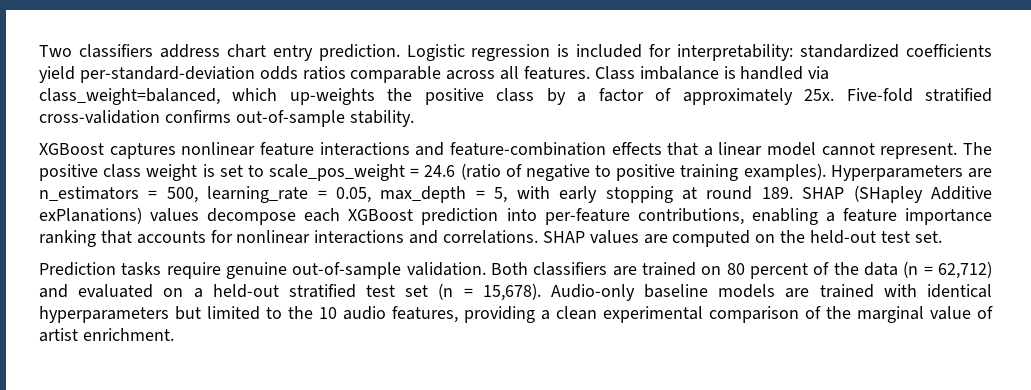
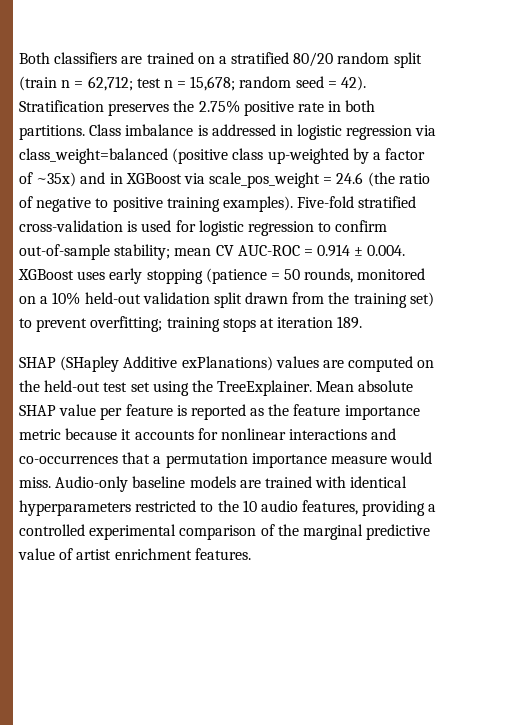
- Two classifiers address chart entry prediction. Logistic regression is included for interpretability: standardized coefficients yield per-standard-deviation odds ratios comparable across all features. Class imbalance is handled via class_weight=balanced, which up-weights the positive class by a factor of approximately 25x. Five-fold stratified cross-validation confirms out-of-sample stability.
- XGBoost captures nonlinear feature interactions and feature-combination effects that a linear model cannot represent. The positive class weight is set to scale_pos_weight = 24.6 (ratio of negative to positive training examples).
+ Both classifiers are trained on a stratified 80/20 random split (train n = 62,712; test n = 15,678; random seed = 42). Stratification preserves the 2.75% positive rate in both partitions. Class imbalance is addressed in logistic regression via class_weight=balanced (positive class up-weighted by a factor of ~35x) and in XGBoost via scale_pos_weight = 24.6 (the ratio of negative to positive training examples).
- Hyperparameters are n_estimators = 500, learning_rate = 0.05, max_depth = 5, with early stopping at round 189. SHAP (SHapley Additive exPlanations) values decompose each XGBoost prediction into per-feature contributions, enabling a feature importance ranking that accounts for nonlinear interactions and correlations. SHAP values are computed on the held-out test set.
- Prediction tasks require genuine out-of-sample validation. Both classifiers are trained on 80 percent of the data (n = 62,712) and evaluated on a held-out stratified test set (n = 15,678).
+ Five-fold stratified cross-validation is used for logistic regression to confirm out-of-sample stability; mean CV AUC-ROC = 0.914 ± 0.004. XGBoost uses early stopping (patience = 50 rounds, monitored on a 10% held-out validation split drawn from the training set) to prevent overfitting; training stops at iteration 189.
+ SHAP (SHapley Additive exPlanations) values are computed on the held-out test set using the TreeExplainer. Mean absolute SHAP value per feature is reported as the feature importance metric because it accounts for nonlinear interactions and co-occurrences that a permutation importance measure would miss.
- Audio-only baseline models are trained with identical hyperparameters but limited to the 10 audio features, providing a clean experimental comparison of the marginal value of artist enrichment.
+ Audio-only baseline models are trained with identical hyperparameters restricted to the 10 audio features, providing a controlled experimental comparison of the marginal predictive value of artist enrichment features.

